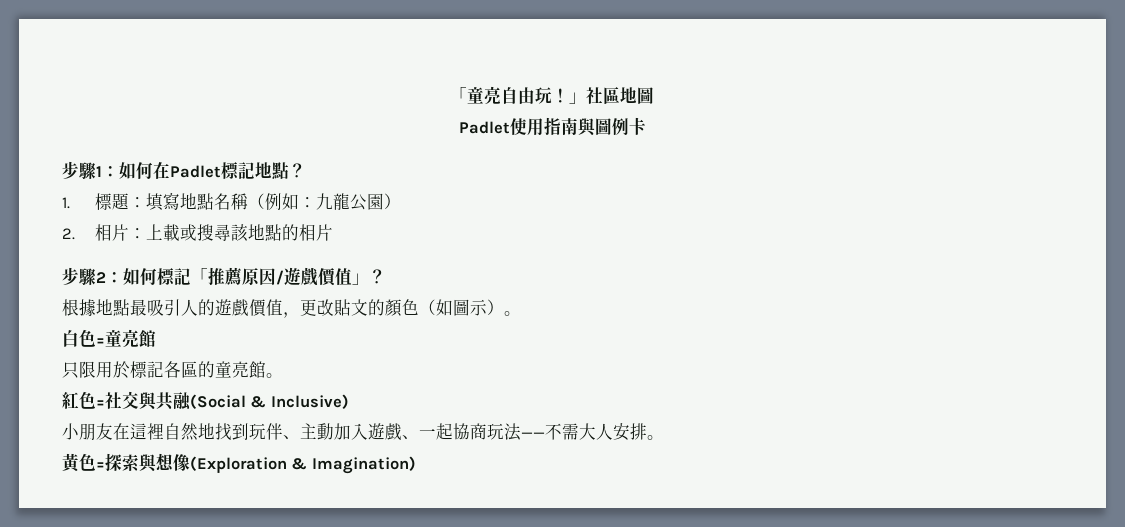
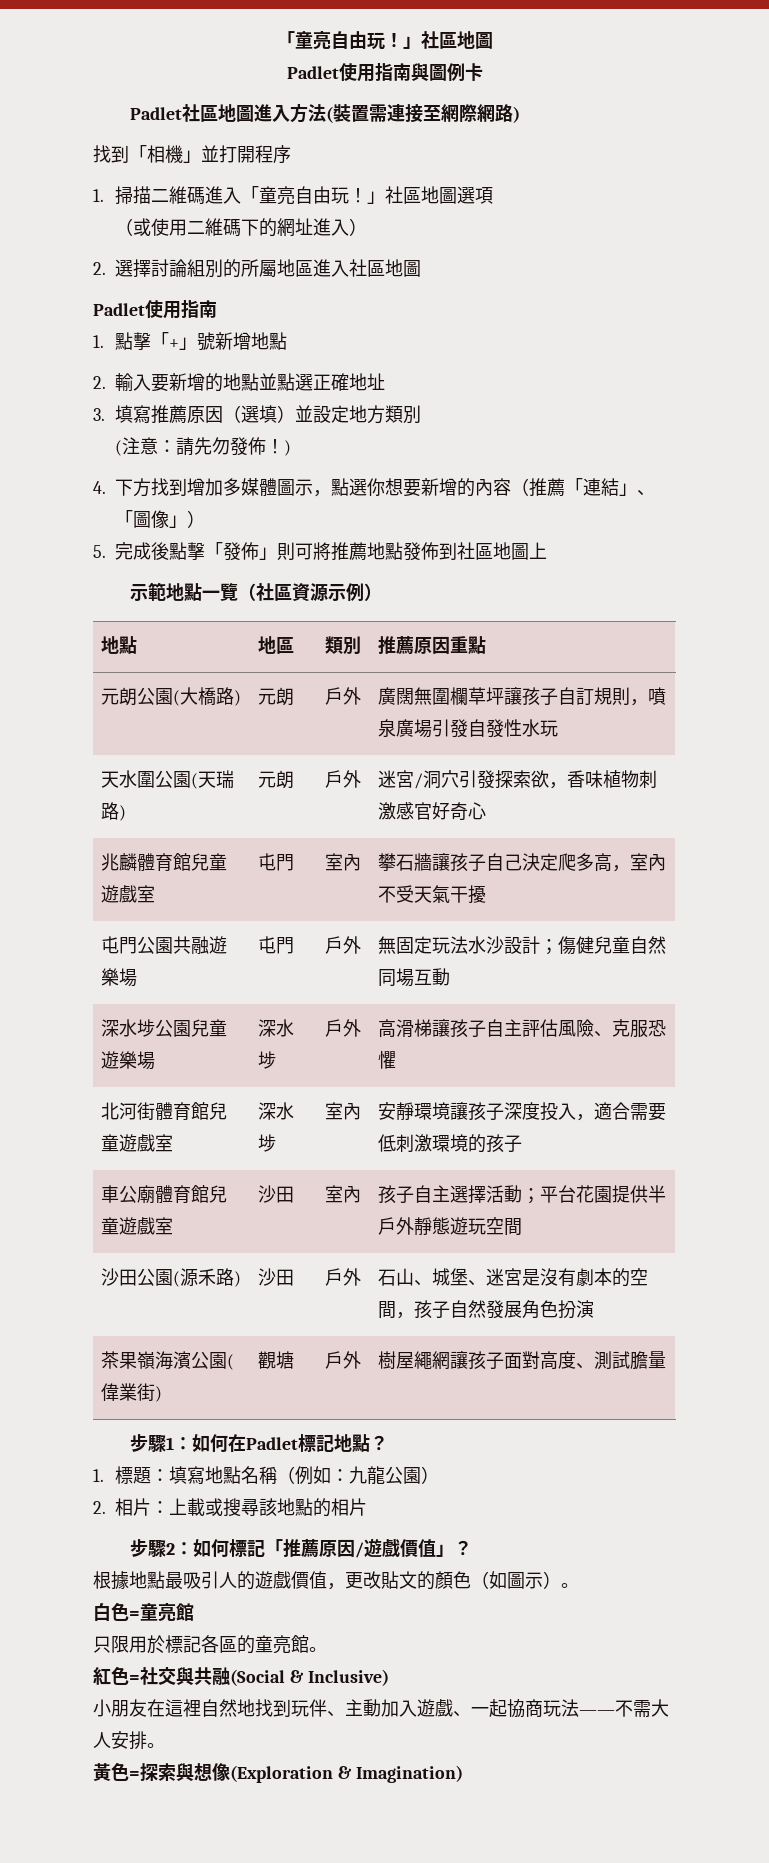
+ Padlet社區地圖進入方法(裝置需連接至網際網路)
+ 找到「相機」並打開程序
+ 1.掃描二維碼進入「童亮自由玩！」社區地圖選項
+ （或使用二維碼下的網址進入）
+ 2.選擇討論組別的所屬地區進入社區地圖
+ Padlet使用指南
+ 1.點擊「+」號新增地點
+ 2.輸入要新增的地點並點選正確地址
+ 3.填寫推薦原因（選填）並設定地方類別
+ (注意：請先勿發佈！)
+ 4.下方找到增加多媒體圖示，點選你想要新增的內容（推薦「連結」、「圖像」）
+ 5.完成後點擊「發佈」則可將推薦地點發佈到社區地圖上
+ 示範地點一覽（社區資源示例）
+ 地點 | 地區 | 類別 | 推薦原因重點
+ 元朗公園(大橋路) | 元朗 | 戶外 | 廣闊無圍欄草坪讓孩子自訂規則，噴泉廣場引發自發性水玩
+ 天水圍公園(天瑞路) | 元朗 | 戶外 | 迷宮/洞穴引發探索欲，香味植物刺激感官好奇心
+ 兆麟體育館兒童遊戲室 | 屯門 | 室內 | 攀石牆讓孩子自己決定爬多高，室內不受天氣干擾
+ 屯門公園共融遊樂場 | 屯門 | 戶外 | 無固定玩法水沙設計；傷健兒童自然同場互動
+ 深水埗公園兒童遊樂場 | 深水埗 | 戶外 | 高滑梯讓孩子自主評估風險、克服恐懼
+ 北河街體育館兒童遊戲室 | 深水埗 | 室內 | 安靜環境讓孩子深度投入，適合需要低刺激環境的孩子
+ 車公廟體育館兒童遊戲室 | 沙田 | 室內 | 孩子自主選擇活動；平台花園提供半戶外靜態遊玩空間
+ 沙田公園(源禾路) | 沙田 | 戶外 | 石山、城堡、迷宮是沒有劇本的空間，孩子自然發展角色扮演
+ 茶果嶺海濱公園(偉業街) | 觀塘 | 戶外 | 樹屋繩網讓孩子面對高度、測試膽量

